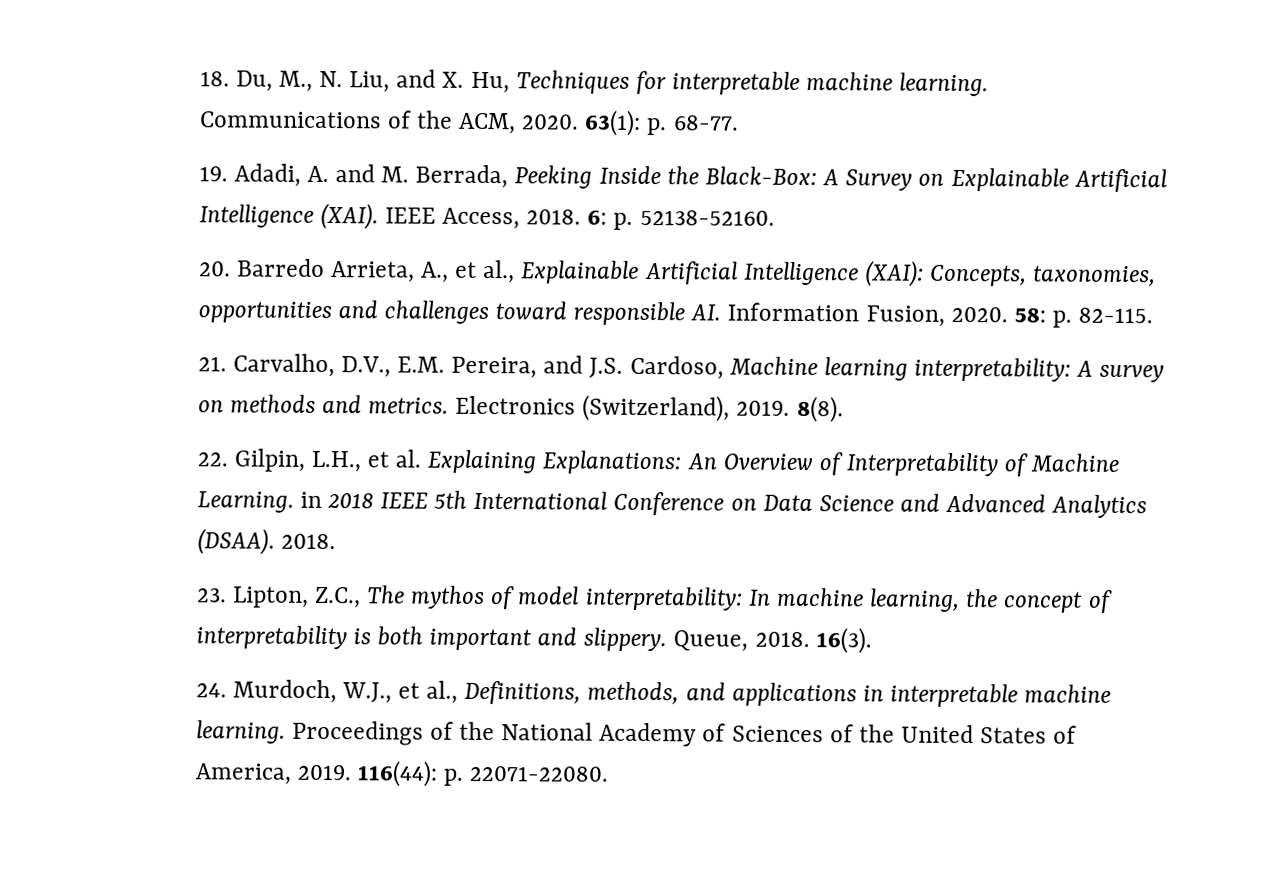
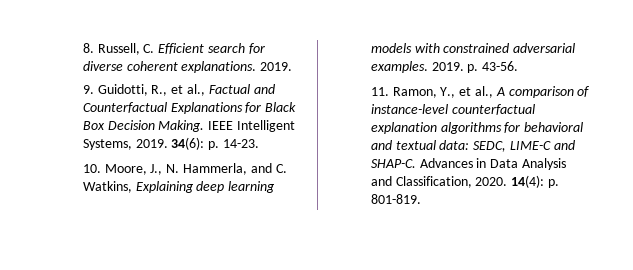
- 18. Du, M., N. Liu, and X. Hu, Techniques for interpretable machine learning. Communications of the ACM, 2020. 63(1): p. 68-77.
- 19. Adadi, A. and M. Berrada, Peeking Inside the Black-Box: A Survey on Explainable Artificial Intelligence (XAI). IEEE Access, 2018. 6: p. 52138-52160.
- 20. Barredo Arrieta, A., et al., Explainable Artificial Intelligence (XAI): Concepts, taxonomies, opportunities and challenges toward responsible AI. Information Fusion, 2020. 58: p. 82-115.
- 21. Carvalho, D.V., E.M. Pereira, and J.S. Cardoso, Machine learning interpretability: A survey on methods and metrics. Electronics (Switzerland), 2019. 8(8).
- 22. Gilpin, L.H., et al. Explaining Explanations: An Overview of Interpretability of Machine Learning. in 2018 IEEE 5th International Conference on Data Science and Advanced Analytics (DSAA). 2018.
- 23. Lipton, Z.C., The mythos of model interpretability: In machine learning, the concept of interpretability is both important and slippery. Queue, 2018. 16(3).
- 24. Murdoch, W.J., et al., Definitions, methods, and applications in interpretable machine learning. Proceedings of the National Academy of Sciences of the United States of America, 2019. 116(44): p. 22071-22080.
+ 8. Russell, C. Efficient search for diverse coherent explanations. 2019.
+ 9. Guidotti, R., et al., Factual and Counterfactual Explanations for Black Box Decision Making. IEEE Intelligent Systems, 2019. 34(6): p. 14-23.
+ 10. Moore, J., N. Hammerla, and C. Watkins, Explaining deep learning models with constrained adversarial examples. 2019. p. 43-56.
+ 11. Ramon, Y., et al., A comparison of instance-level counterfactual explanation algorithms for behavioral and textual data: SEDC, LIME-C and SHAP-C. Advances in Data Analysis and Classification, 2020. 14(4): p. 801-819.

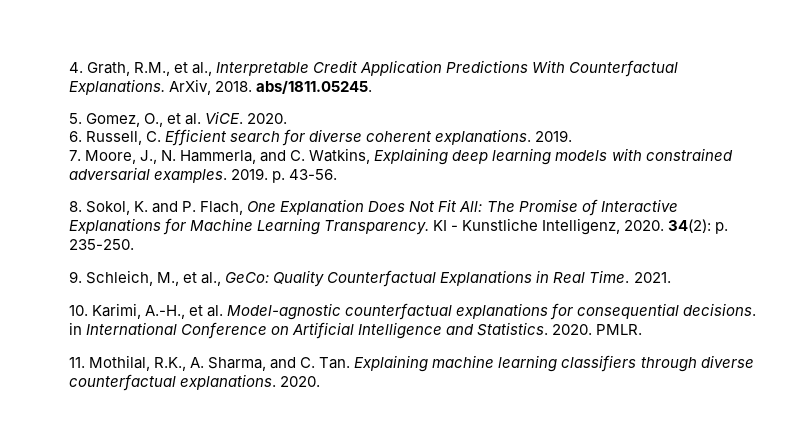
- 8. Russell, C. Efficient search for diverse coherent explanations.
+ 4. Grath, R.M., et al., Interpretable Credit Application Predictions With Counterfactual Explanations. ArXiv, 2018. abs/1811.05245.
+ 5. Gomez, O., et al. ViCE. 2020.
+ 6. Russell, C. Efficient search for diverse coherent explanations.
- 9. Guidotti, R., et al., Factual and Counterfactual Explanations for Black Box Decision Making. IEEE Intelligent Systems, 2019. 34(6): p. 14-23.
- 10. Moore, J., N. Hammerla, and C. Watkins, Explaining deep learning models with constrained adversarial examples.
+ 7. Moore, J., N. Hammerla, and C. Watkins, Explaining deep learning models with constrained adversarial examples.
- 11. Ramon, Y., et al., A comparison of instance-level counterfactual explanation algorithms for behavioral and textual data: SEDC, LIME-C and SHAP-C. Advances in Data Analysis and Classification, 2020. 14(4): p. 801-819.
+ 8. Sokol, K. and P. Flach, One Explanation Does Not Fit All: The Promise of Interactive Explanations for Machine Learning Transparency. KI - Kunstliche Intelligenz, 2020. 34(2): p. 235-250.
+ 9. Schleich, M., et al., GeCo: Quality Counterfactual Explanations in Real Time. 2021.
+ 10. Karimi, A.-H., et al. Model-agnostic counterfactual explanations for consequential decisions. in International Conference on Artificial Intelligence and Statistics. 2020. PMLR.
+ 11. Mothilal, R.K., A. Sharma, and C. Tan. Explaining machine learning classifiers through diverse counterfactual explanations. 2020.

